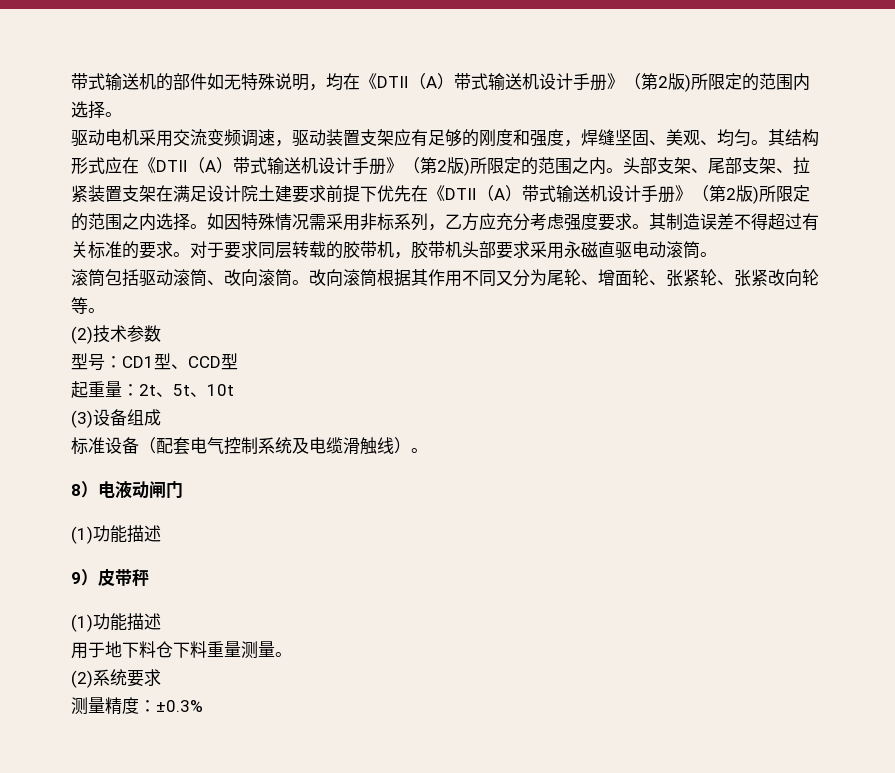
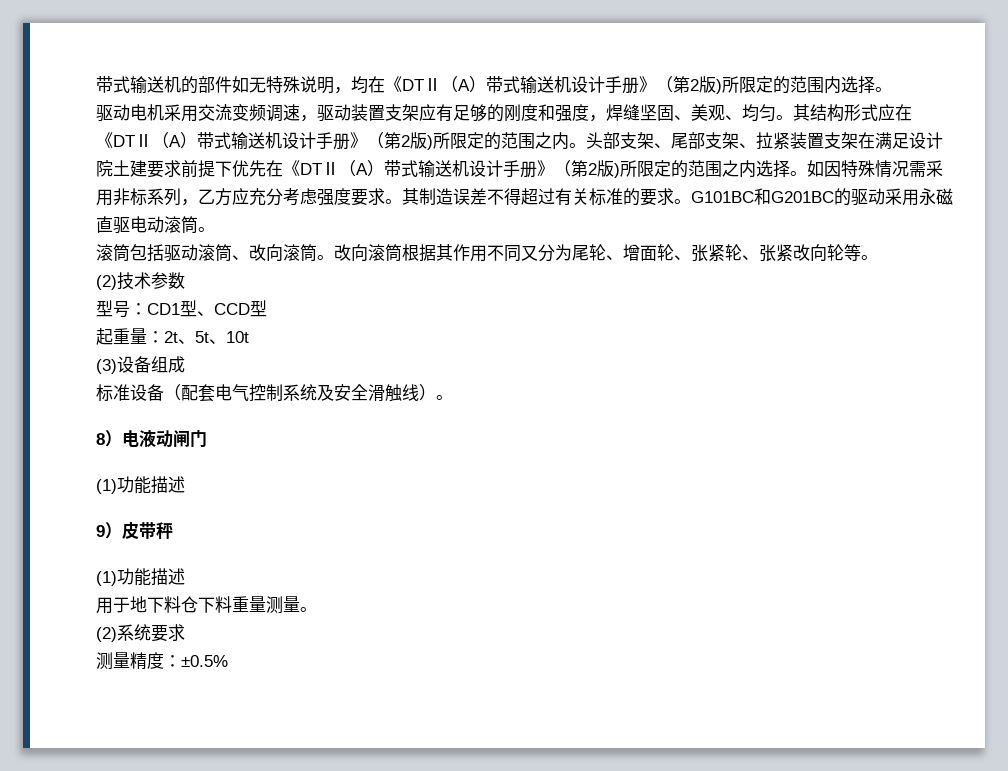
- 对于要求同层转载的胶带机，胶带机头部要求采用永磁直驱电动滚筒。
+ G101BC和G201BC的驱动采用永磁直驱电动滚筒。
- 标准设备（配套电气控制系统及电缆滑触线）。
+ 标准设备（配套电气控制系统及安全滑触线）。
- 测量精度：±0.3%
+ 测量精度：±0.5%

